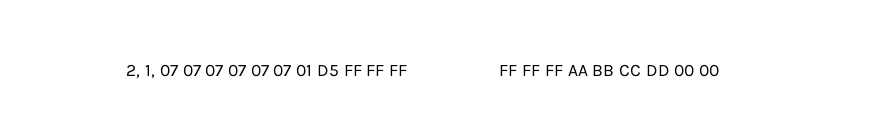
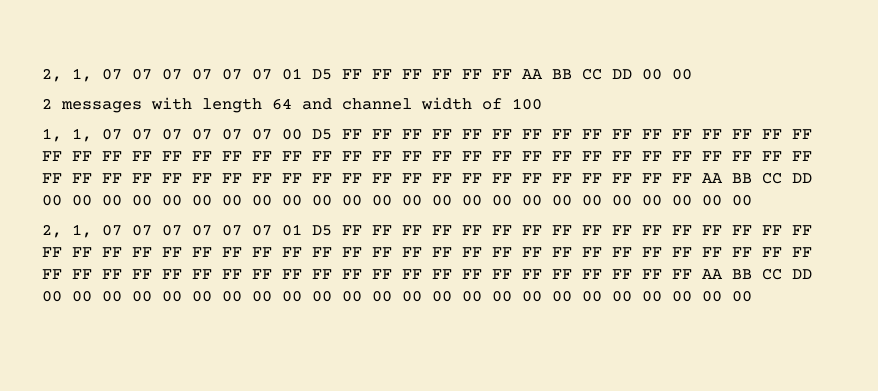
+ 2 messages with length 64 and channel width of 100
+ 1, 1, 07 07 07 07 07 07 00 D5 FF FF FF FF FF FF FF FF FF FF FF FF FF FF FF FF FF FF FF FF FF FF FF FF FF FF FF FF FF FF FF FF FF FF FF FF FF FF FF FF FF FF FF FF FF FF FF FF FF FF FF FF FF FF FF FF FF FF FF FF FF FF FF FF AA BB CC DD 00 00 00 00 00 00 00 00 00 00 00 00 00 00 00 00 00 00 00 00 00 00 00 00
+ 2, 1, 07 07 07 07 07 07 01 D5 FF FF FF FF FF FF FF FF FF FF FF FF FF FF FF FF FF FF FF FF FF FF FF FF FF FF FF FF FF FF FF FF FF FF FF FF FF FF FF FF FF FF FF FF FF FF FF FF FF FF FF FF FF FF FF FF FF FF FF FF FF FF FF FF AA BB CC DD 00 00 00 00 00 00 00 00 00 00 00 00 00 00 00 00 00 00 00 00 00 00 00 00

